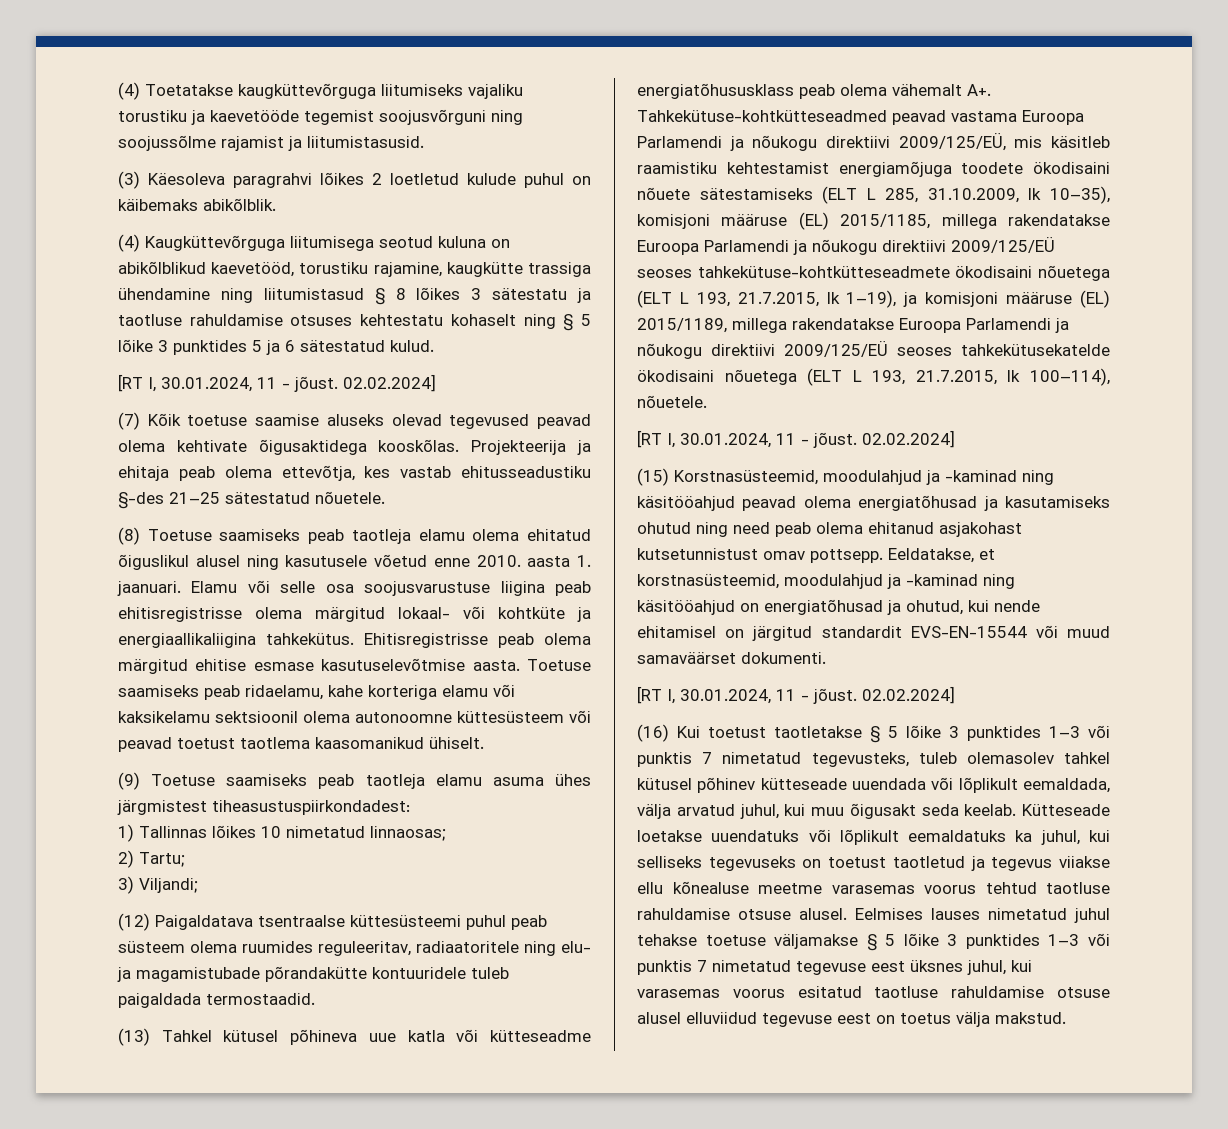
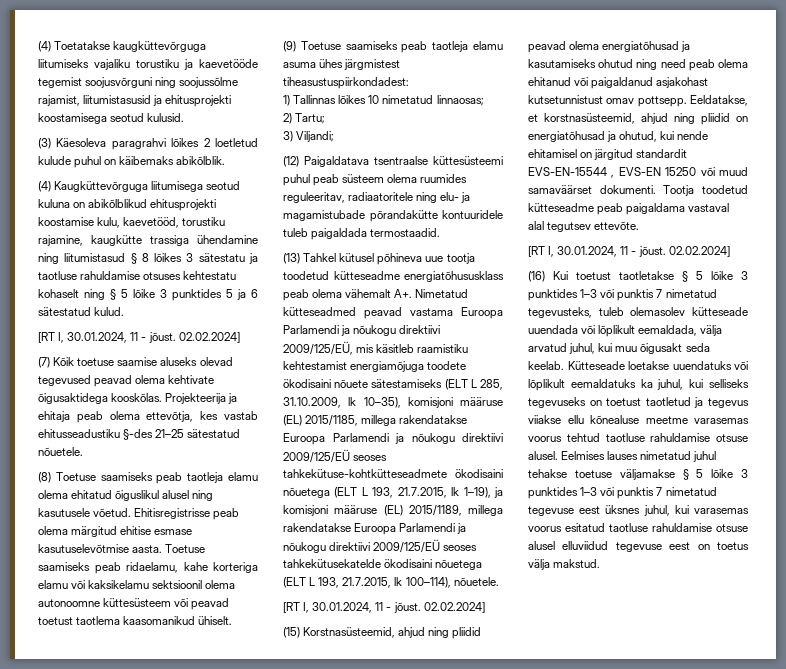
- (4) Toetatakse kaugküttevõrguga liitumiseks vajaliku torustiku ja kaevetööde tegemist soojusvõrguni ning soojussõlme rajamist ja liitumistasusid.
+ (4) Toetatakse kaugküttevõrguga liitumiseks vajaliku torustiku ja kaevetööde tegemist soojusvõrguni ning soojussõlme rajamist, liitumistasusid ja ehitusprojekti koostamisega seotud kulusid.
- (4) Kaugküttevõrguga liitumisega seotud kuluna on abikõlblikud kaevetööd, torustiku rajamine, kaugkütte trassiga ühendamine ning liitumistasud § 8 lõikes 3 sätestatu ja taotluse rahuldamise otsuses kehtestatu kohaselt ning § 5 lõike 3 punktides 5 ja 6 sätestatud kulud.
+ (4) Kaugküttevõrguga liitumisega seotud kuluna on abikõlblikud ehitusprojekti koostamise kulu, kaevetööd, torustiku rajamine, kaugkütte trassiga ühendamine ning liitumistasud § 8 lõikes 3 sätestatu ja taotluse rahuldamise otsuses kehtestatu kohaselt ning § 5 lõike 3 punktides 5 ja 6 sätestatud kulud.
- (8) Toetuse saamiseks peab taotleja elamu olema ehitatud õiguslikul alusel ning kasutusele võetud enne 2010. aasta 1. jaanuari. Elamu või selle osa soojusvarustuse liigina peab ehitisregistrisse olema märgitud lokaal- või kohtküte ja energiaallikaliigina tahkekütus.
+ (8) Toetuse saamiseks peab taotleja elamu olema ehitatud õiguslikul alusel ning kasutusele võetud.
- (13) Tahkel kütusel põhineva uue katla või kütteseadme energiatõhususklass peab olema vähemalt A+. Tahkekütuse-kohtkütteseadmed peavad vastama Euroopa Parlamendi ja nõukogu direktiivi 2009/125/EÜ, mis käsitleb raamistiku kehtestamist energiamõjuga toodete ökodisaini nõuete sätestamiseks (ELT L 285, 31.10.2009, lk 10–35), komisjoni määruse (EL) 2015/1185, millega rakendatakse Euroopa Parlamendi ja nõukogu direktiivi 2009/125/EÜ seoses tahkekütuse-kohtkütteseadmete ökodisaini nõuetega (ELT L 193, 21.7.2015, lk 1–19), ja komisjoni määruse (EL) 2015/1189, millega rakendatakse Euroopa Parlamendi ja nõukogu direktiivi 2009/125/EÜ seoses tahkekütusekatelde ökodisaini nõuetega (ELT L 193, 21.7.2015, lk 100–114), nõuetele.
+ (13) Tahkel kütusel põhineva uue tootja toodetud kütteseadme energiatõhususklass peab olema vähemalt A+. Nimetatud kütteseadmed peavad vastama Euroopa Parlamendi ja nõukogu direktiivi 2009/125/EÜ, mis käsitleb raamistiku kehtestamist energiamõjuga toodete ökodisaini nõuete sätestamiseks (ELT L 285, 31.10.2009, lk 10–35), komisjoni määruse (EL) 2015/1185, millega rakendatakse Euroopa Parlamendi ja nõukogu direktiivi 2009/125/EÜ seoses tahkekütuse-kohtkütteseadmete ökodisaini nõuetega (ELT L 193, 21.7.2015, lk 1–19), ja komisjoni määruse (EL) 2015/1189, millega rakendatakse Euroopa Parlamendi ja nõukogu direktiivi 2009/125/EÜ seoses tahkekütusekatelde ökodisaini nõuetega (ELT L 193, 21.7.2015, lk 100–114), nõuetele.
- (15) Korstnasüsteemid, moodulahjud ja -kaminad ning käsitööahjud peavad olema energiatõhusad ja kasutamiseks ohutud ning need peab olema ehitanud asjakohast kutsetunnistust omav pottsepp.
+ (15) Korstnasüsteemid, ahjud ning pliidid peavad olema energiatõhusad ja kasutamiseks ohutud ning need peab olema ehitanud või paigaldanud asjakohast kutsetunnistust omav pottsepp.
- Eeldatakse, et korstnasüsteemid, moodulahjud ja -kaminad ning käsitööahjud on energiatõhusad ja ohutud, kui nende ehitamisel on järgitud standardit EVS-EN-15544 või muud samaväärset dokumenti.
+ Eeldatakse, et korstnasüsteemid, ahjud ning pliidid on energiatõhusad ja ohutud, kui nende ehitamisel on järgitud standardit EVS-EN-15544 , EVS-EN 15250 või muud samaväärset dokumenti. Tootja toodetud kütteseadme peab paigaldama vastaval alal tegutsev ettevõte.
- (16) Kui toetust taotletakse § 5 lõike 3 punktides 1–3 või punktis 7 nimetatud tegevusteks, tuleb olemasolev tahkel kütusel põhinev kütteseade uuendada või lõplikult eemaldada, välja arvatud juhul, kui muu õigusakt seda keelab.
+ (16) Kui toetust taotletakse § 5 lõike 3 punktides 1–3 või punktis 7 nimetatud tegevusteks, tuleb olemasolev kütteseade uuendada või lõplikult eemaldada, välja arvatud juhul, kui muu õigusakt seda keelab.

